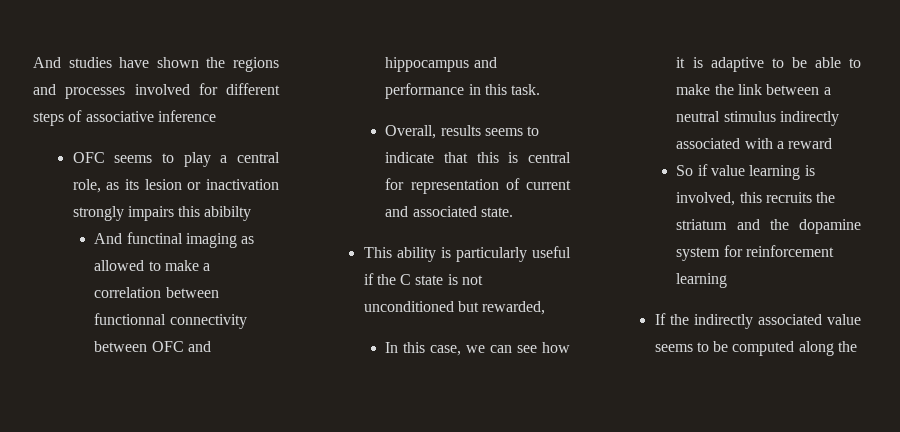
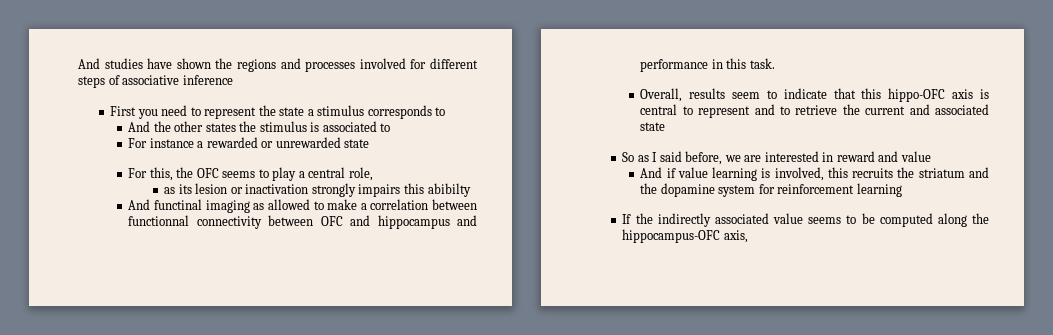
- OFC seems to play a central role, as its lesion or inactivation strongly impairs this abibilty
+ First you need to represent the state a stimulus corresponds to
+ And the other states the stimulus is associated to
+ For instance a rewarded or unrewarded state
+ For this, the OFC seems to play a central role,
+ as its lesion or inactivation strongly impairs this abibilty
- Overall, results seems to indicate that this is central for representation of current and associated state.
- This ability is particularly useful if the C state is not unconditioned but rewarded,
- In this case, we can see how it is adaptive to be able to make the link between a neutral stimulus indirectly associated with a reward
- So if value learning is involved, this recruits the striatum and the dopamine system for reinforcement learning
+ Overall, results seem to indicate that this hippo-OFC axis is central to represent and to retrieve the current and associated state
+ So as I said before, we are interested in reward and value
+ And if value learning is involved, this recruits the striatum and the dopamine system for reinforcement learning
- If the indirectly associated value seems to be computed along the
+ If the indirectly associated value seems to be computed along the hippocampus-OFC axis,

